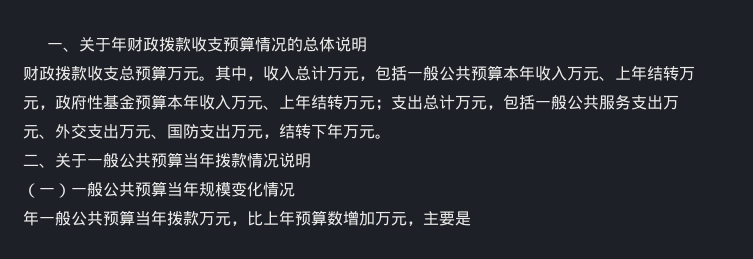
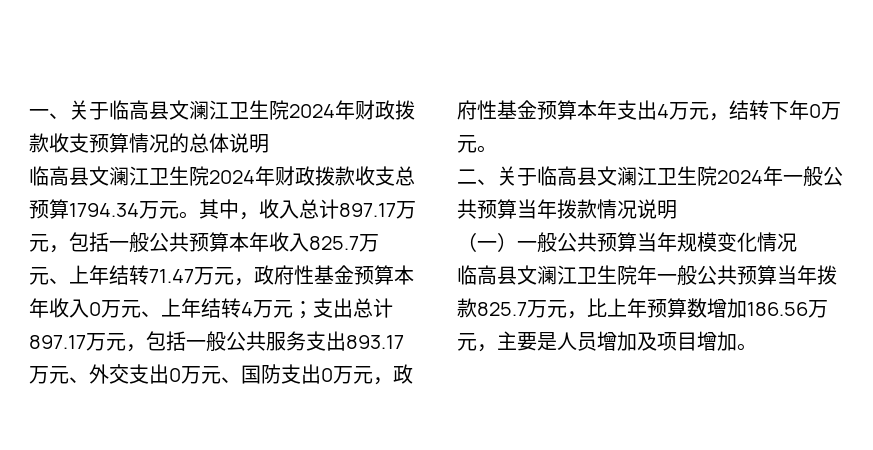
- 一、关于年财政拨款收支预算情况的总体说明
+ 一、关于临高县文澜江卫生院2024年财政拨款收支预算情况的总体说明
- 财政拨款收支总预算万元。
+ 临高县文澜江卫生院2024年财政拨款收支总预算1794.34万元。
- 其中，收入总计万元，包括一般公共预算本年收入万元、上年结转万元，政府性基金预算本年收入万元、上年结转万元；支出总计万元，包括一般公共服务支出万元、外交支出万元、国防支出万元，结转下年万元。
+ 其中，收入总计897.17万元，包括一般公共预算本年收入825.7万元、上年结转71.47万元，政府性基金预算本年收入0万元、上年结转4万元；支出总计897.17万元，包括一般公共服务支出893.17万元、外交支出0万元、国防支出0万元，政府性基金预算本年支出4万元，结转下年0万元。
- 二、关于一般公共预算当年拨款情况说明
+ 二、关于临高县文澜江卫生院2024年一般公共预算当年拨款情况说明
- 年一般公共预算当年拨款万元，比上年预算数增加万元，主要是
+ 临高县文澜江卫生院年一般公共预算当年拨款825.7万元，比上年预算数增加186.56万元，主要是人员增加及项目增加。

